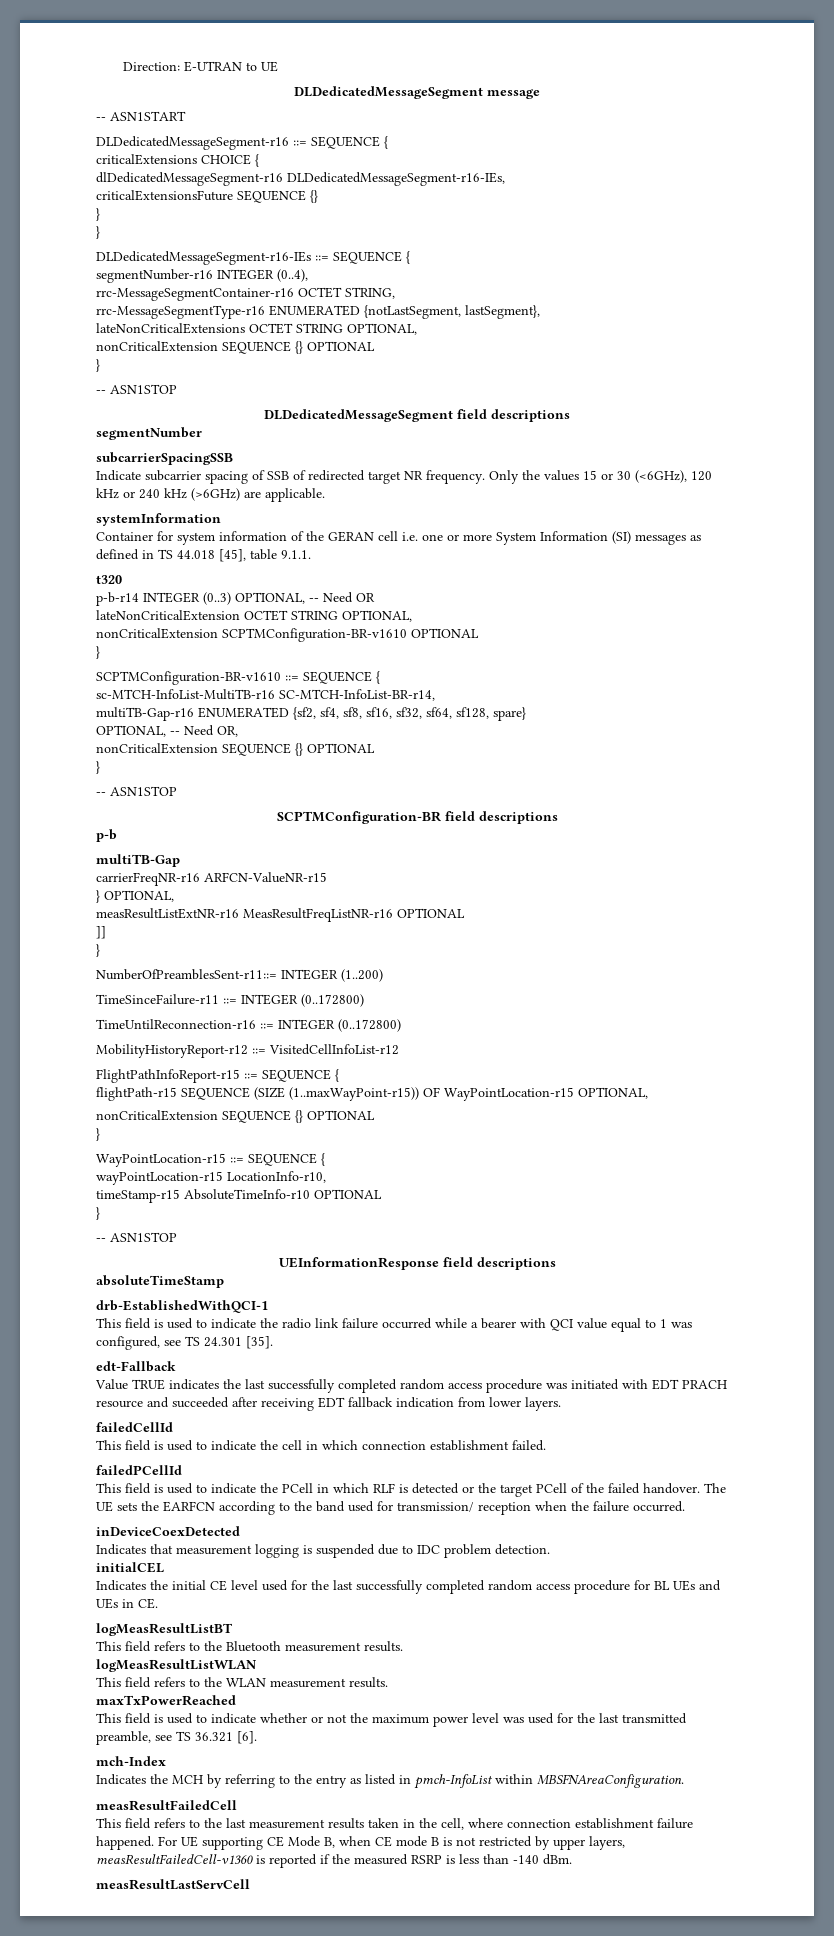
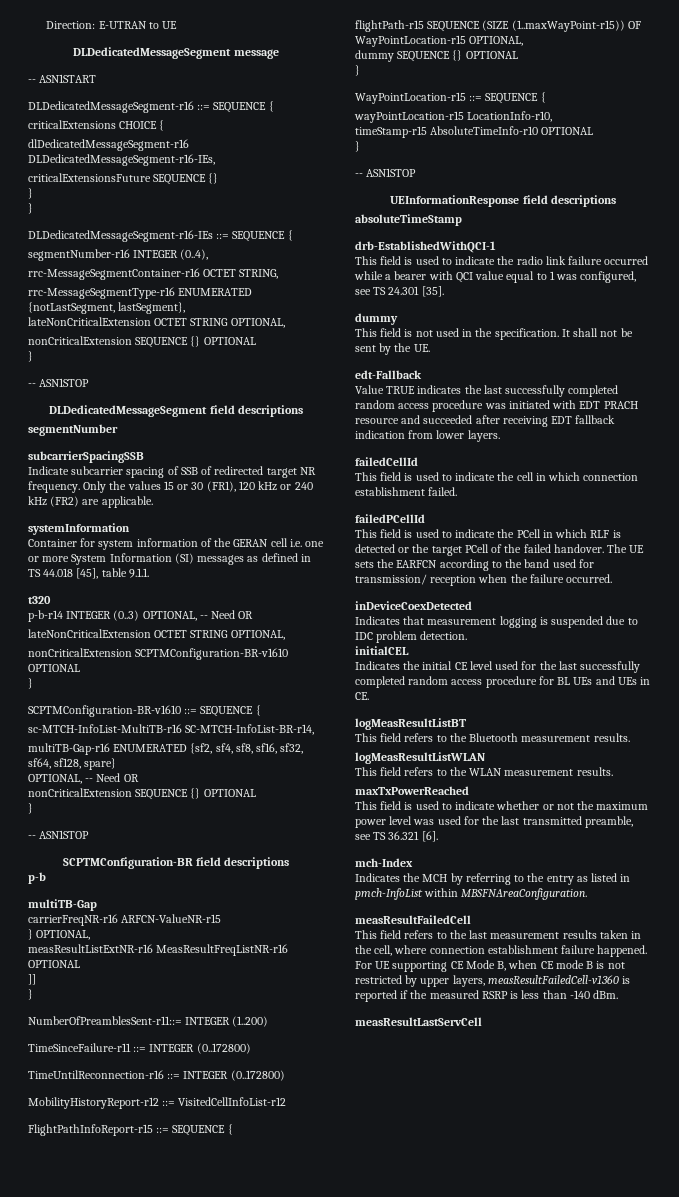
  rrc-MessageSegmentType-r16 ENUMERATED {notLastSegment, lastSegment},
- lateNonCriticalExtensions OCTET STRING OPTIONAL,
+ lateNonCriticalExtension OCTET STRING OPTIONAL,
- Only the values 15 or 30 (<6GHz), 120 kHz or 240 kHz (>6GHz) are applicable.
+ Only the values 15 or 30 (FR1), 120 kHz or 240 kHz (FR2) are applicable.
  multiTB-Gap-r16 ENUMERATED {sf2, sf4, sf8, sf16, sf32, sf64, sf128, spare}
- OPTIONAL, -- Need OR,
+ OPTIONAL, -- Need OR
  flightPath-r15 SEQUENCE (SIZE (1..maxWayPoint-r15)) OF WayPointLocation-r15 OPTIONAL,
- nonCriticalExtension SEQUENCE {} OPTIONAL
+ dummy SEQUENCE {} OPTIONAL
  This field is used to indicate the radio link failure occurred while a bearer with QCI value equal to 1 was configured, see TS 24.301 [35].
+ dummy
+ This field is not used in the specification. It shall not be sent by the UE.

